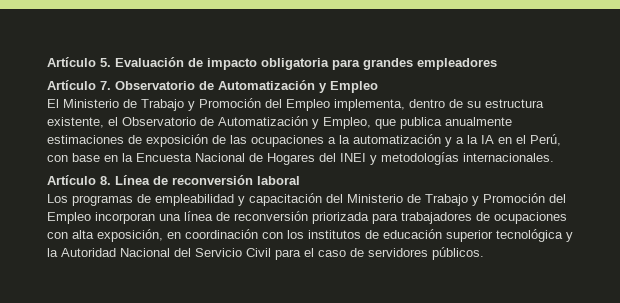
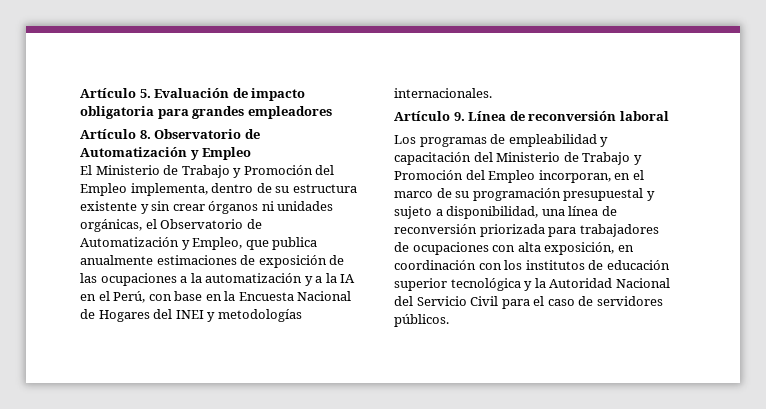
- Artículo 7. Observatorio de Automatización y Empleo
+ Artículo 8. Observatorio de Automatización y Empleo
- El Ministerio de Trabajo y Promoción del Empleo implementa, dentro de su estructura existente, el Observatorio de Automatización y Empleo, que publica anualmente estimaciones de exposición de las ocupaciones a la automatización y a la IA en el Perú, con base en la Encuesta Nacional de Hogares del INEI y metodologías internacionales.
+ El Ministerio de Trabajo y Promoción del Empleo implementa, dentro de su estructura existente y sin crear órganos ni unidades orgánicas, el Observatorio de Automatización y Empleo, que publica anualmente estimaciones de exposición de las ocupaciones a la automatización y a la IA en el Perú, con base en la Encuesta Nacional de Hogares del INEI y metodologías internacionales.
- Artículo 8. Línea de reconversión laboral
+ Artículo 9. Línea de reconversión laboral
- Los programas de empleabilidad y capacitación del Ministerio de Trabajo y Promoción del Empleo incorporan una línea de reconversión priorizada para trabajadores de ocupaciones con alta exposición, en coordinación con los institutos de educación superior tecnológica y la Autoridad Nacional del Servicio Civil para el caso de servidores públicos.
+ Los programas de empleabilidad y capacitación del Ministerio de Trabajo y Promoción del Empleo incorporan, en el marco de su programación presupuestal y sujeto a disponibilidad, una línea de reconversión priorizada para trabajadores de ocupaciones con alta exposición, en coordinación con los institutos de educación superior tecnológica y la Autoridad Nacional del Servicio Civil para el caso de servidores públicos.

